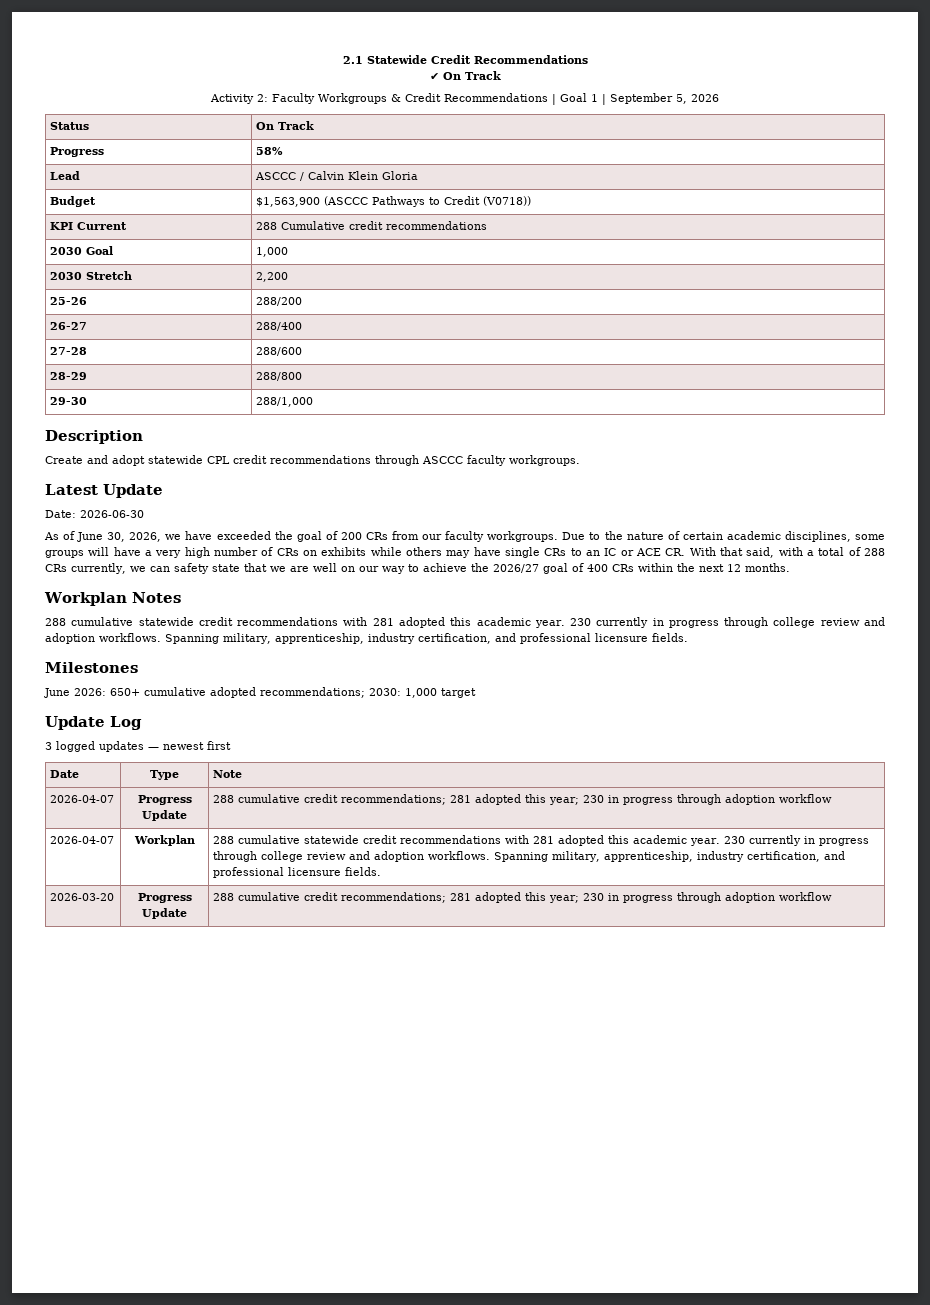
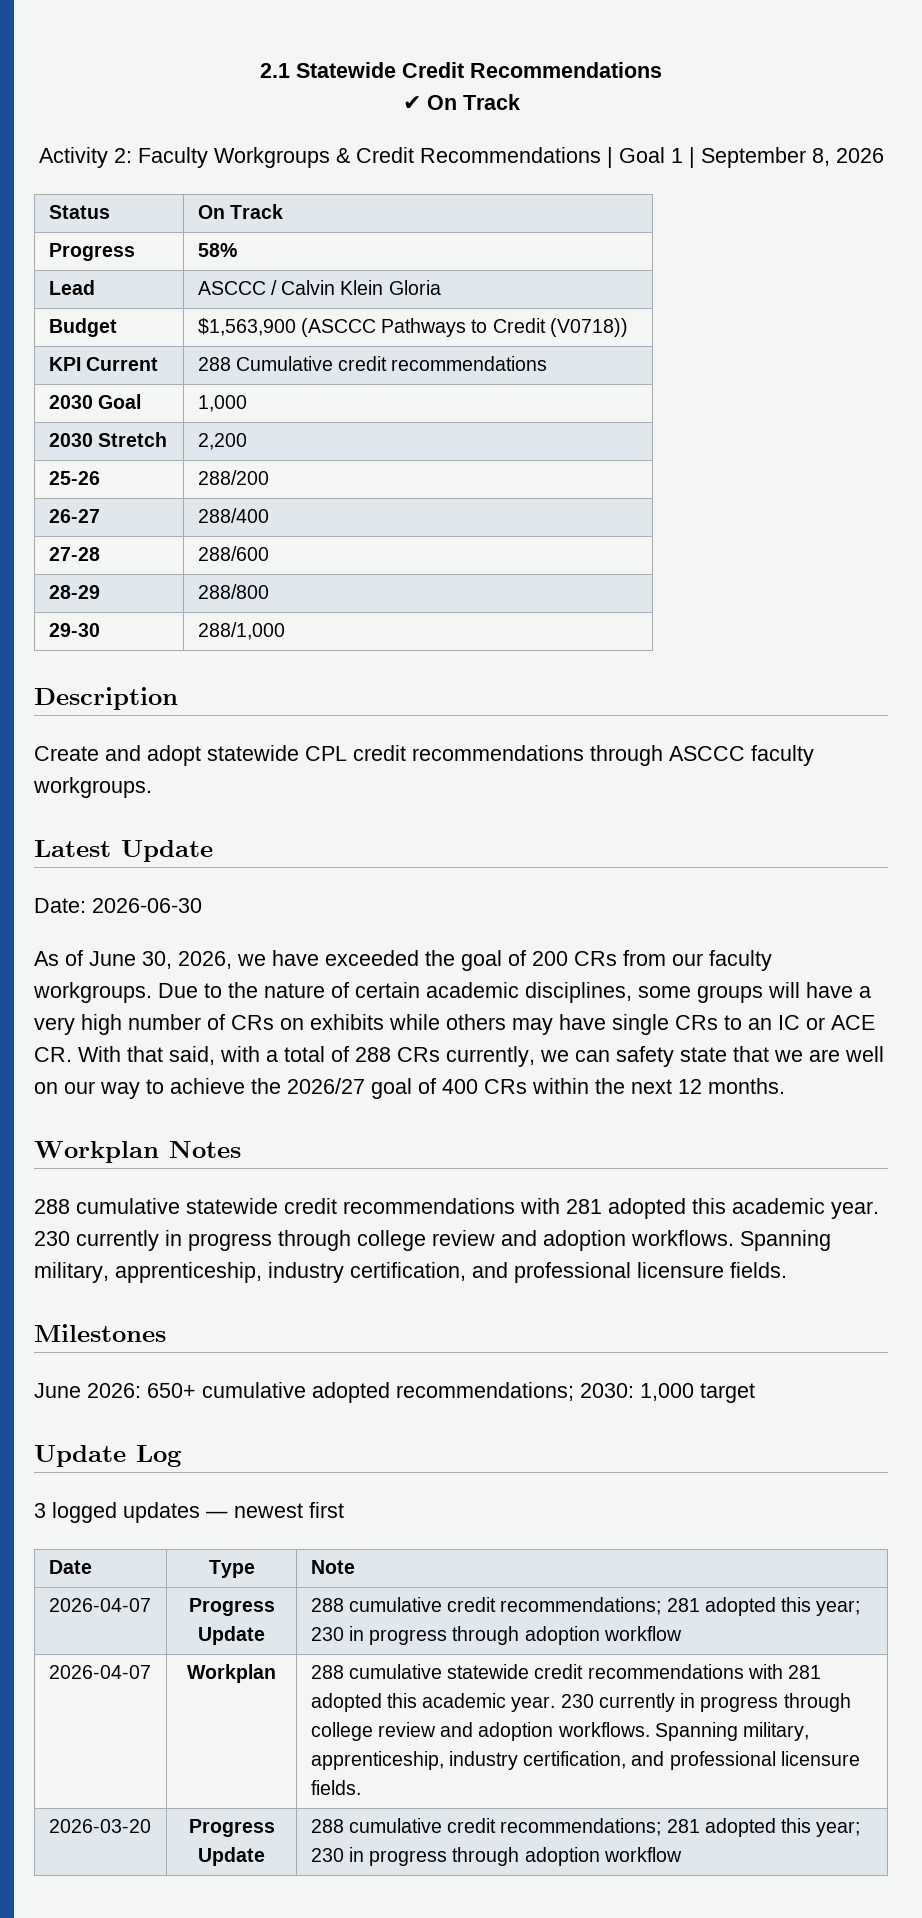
- Activity 2: Faculty Workgroups & Credit Recommendations | Goal 1 | September 5, 2026
+ Activity 2: Faculty Workgroups & Credit Recommendations | Goal 1 | September 8, 2026

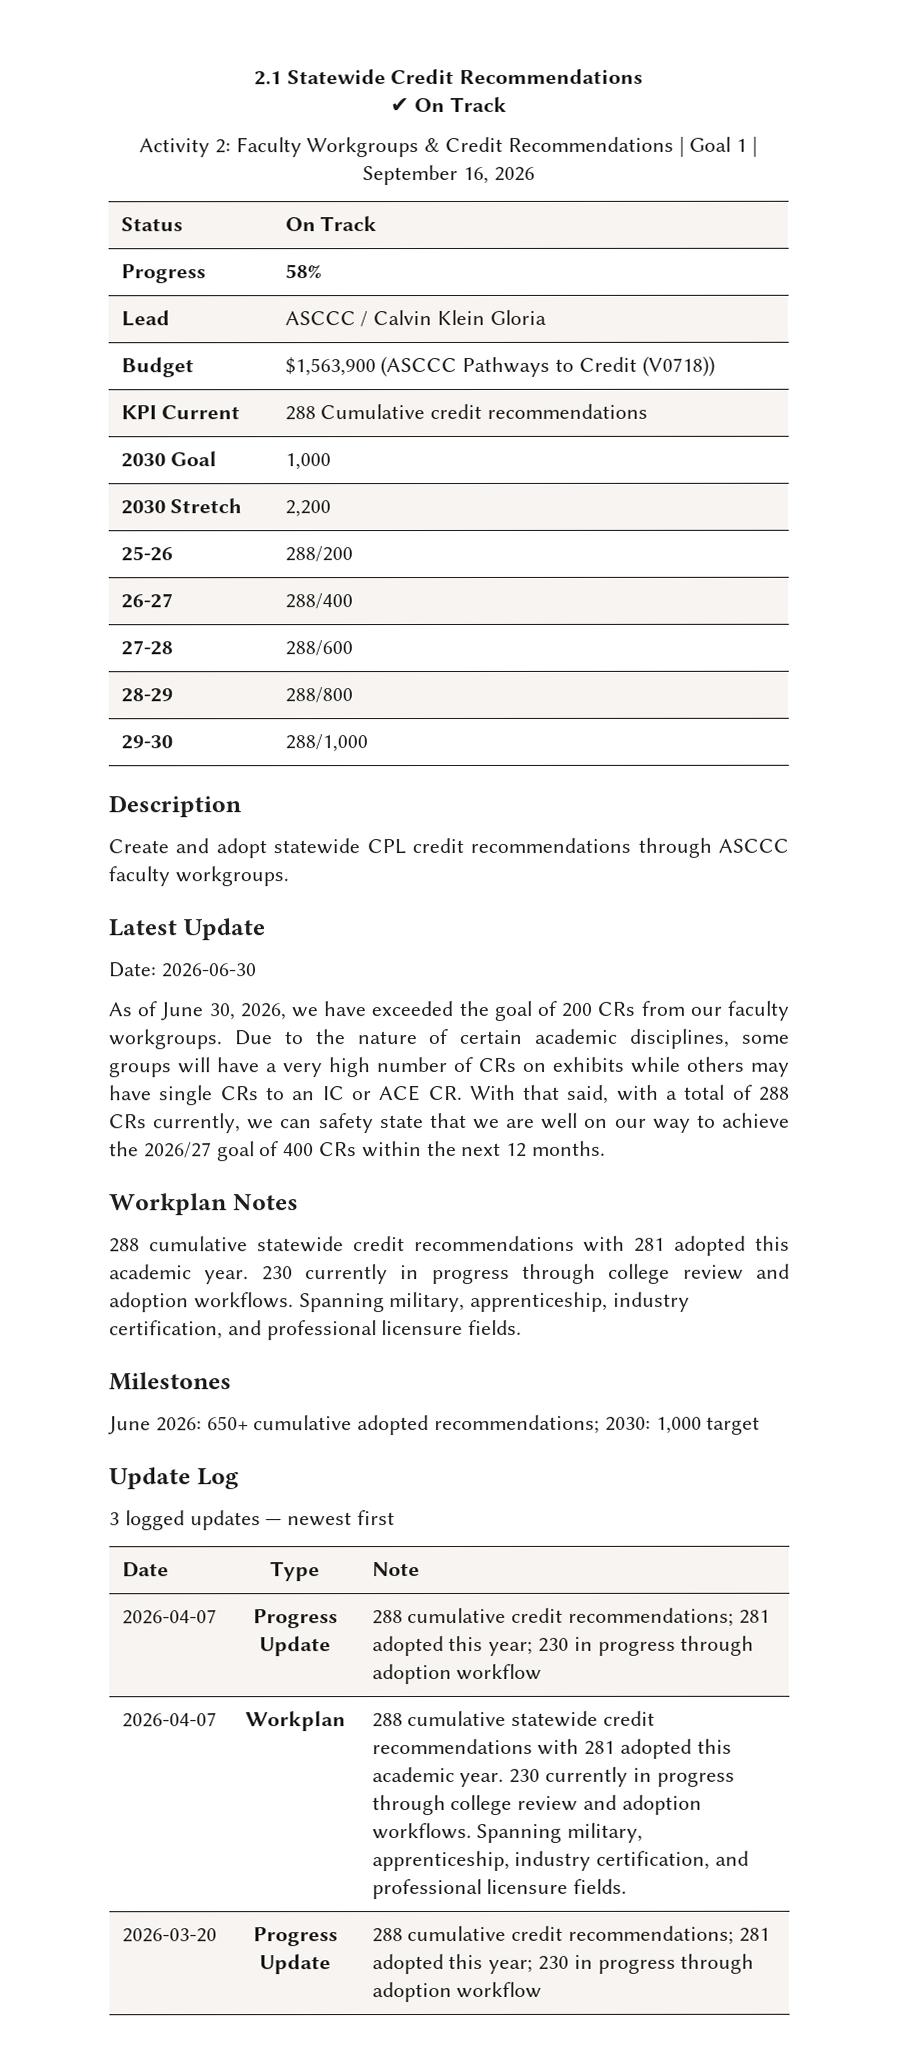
- Activity 2: Faculty Workgroups & Credit Recommendations | Goal 1 | September 8, 2026
+ Activity 2: Faculty Workgroups & Credit Recommendations | Goal 1 | September 16, 2026

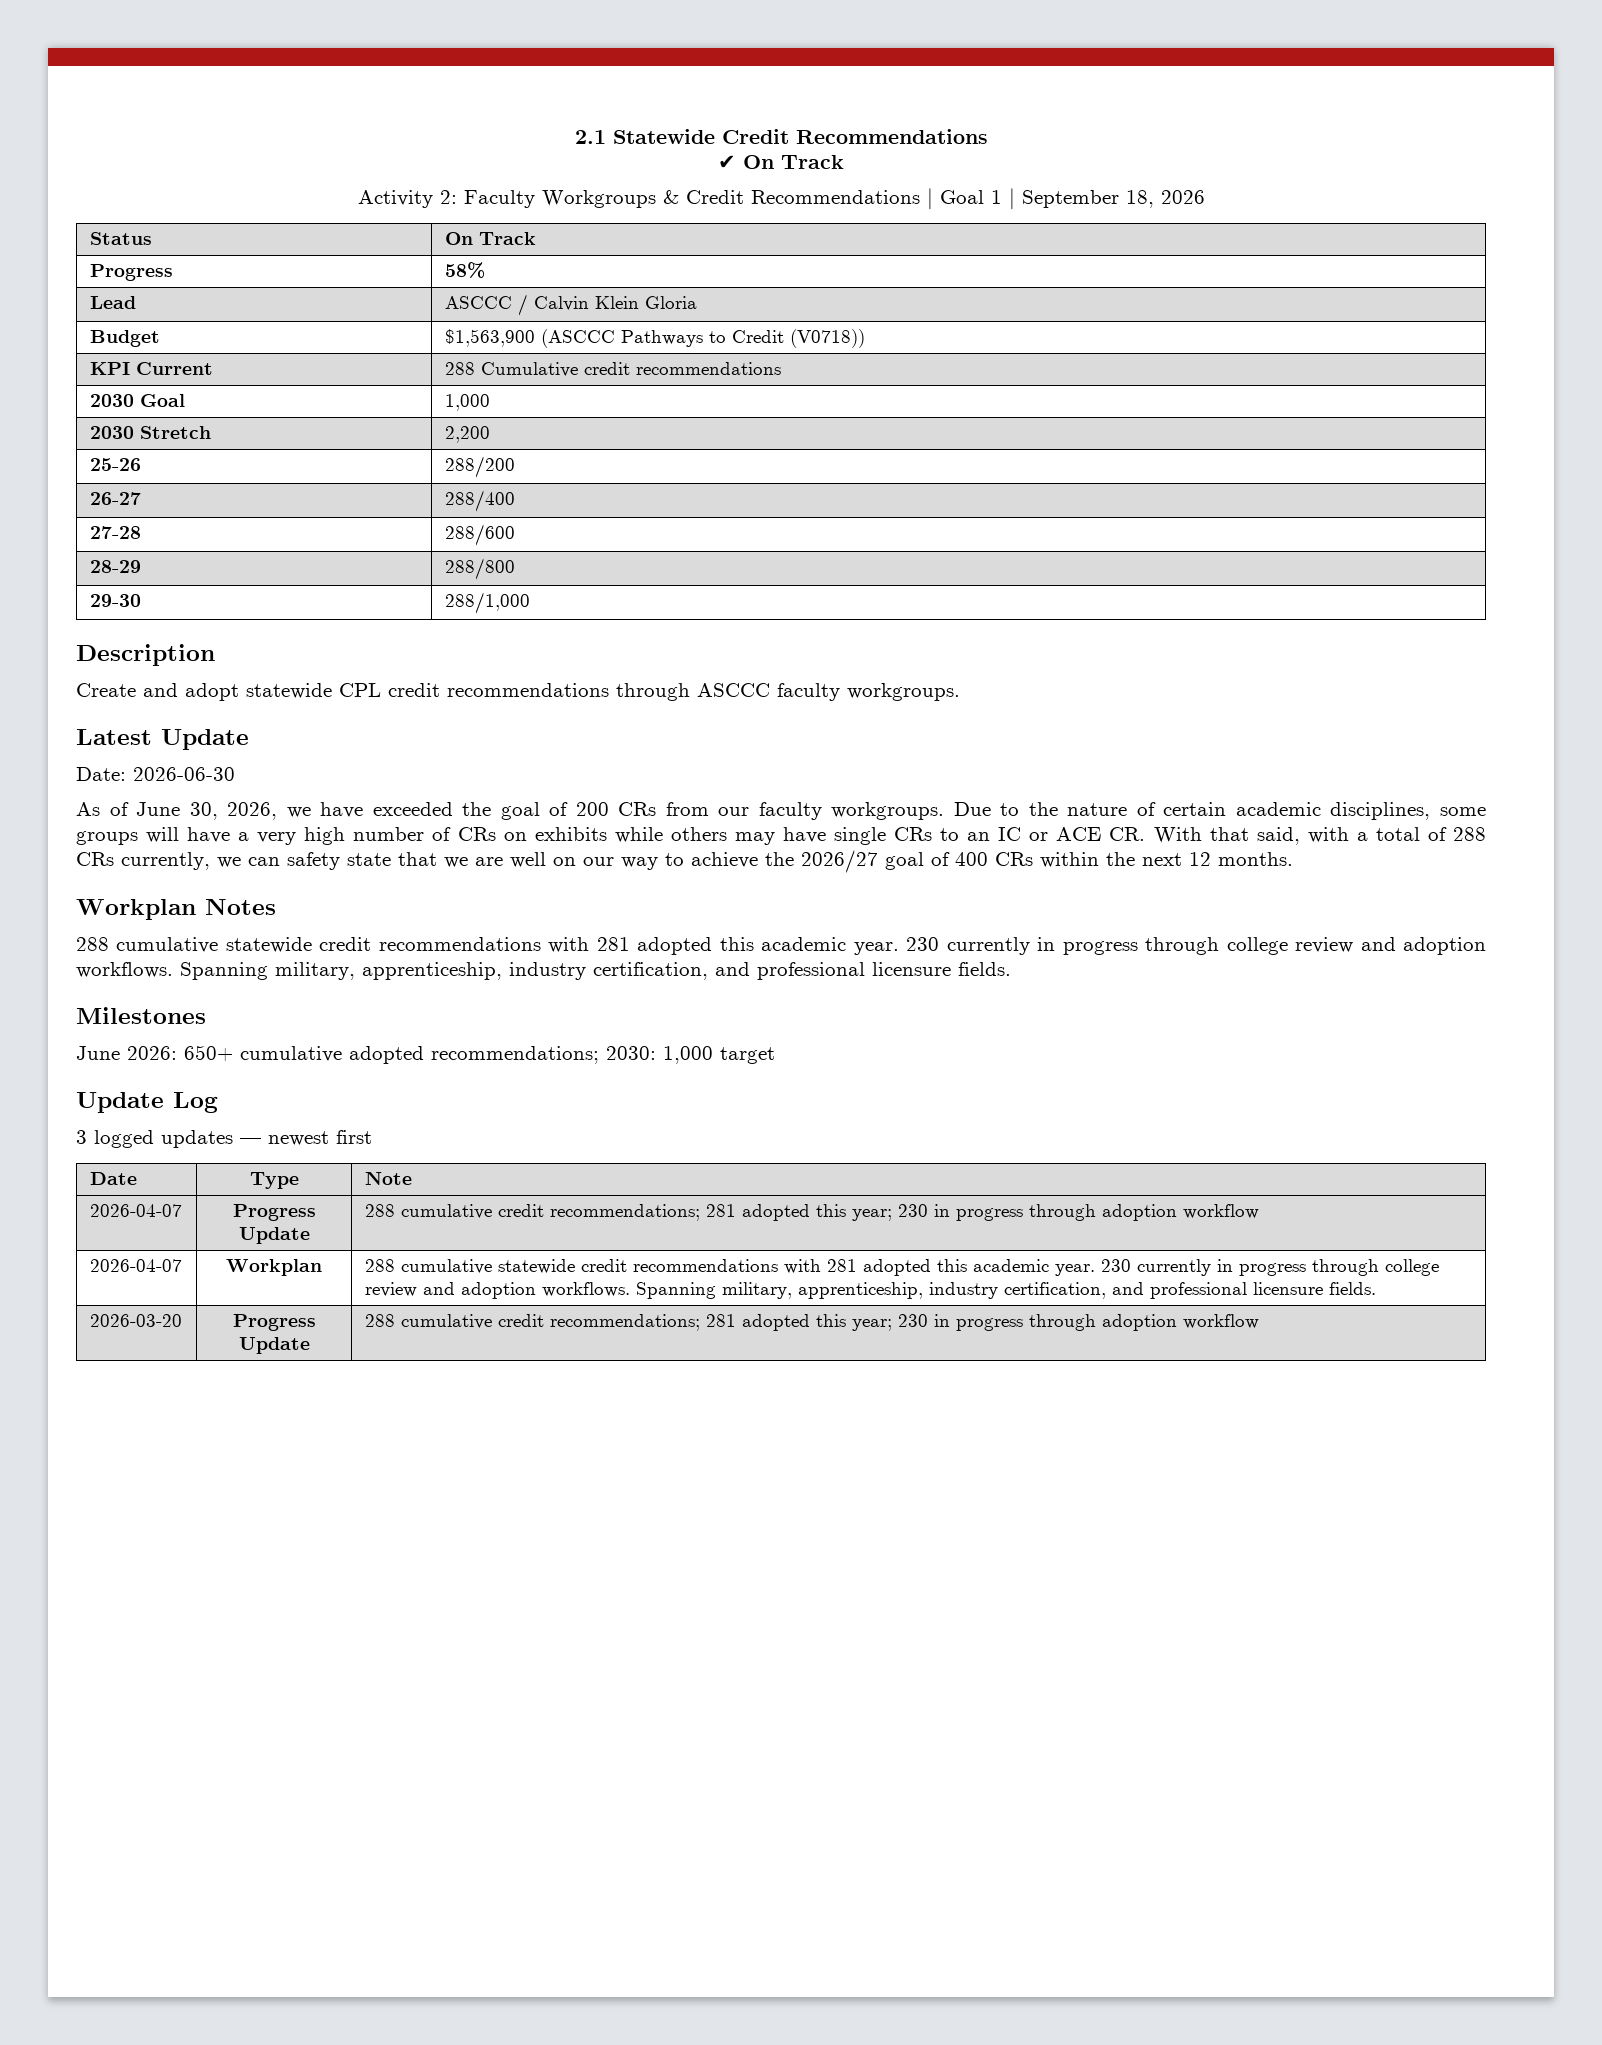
- Activity 2: Faculty Workgroups & Credit Recommendations | Goal 1 | September 16, 2026
+ Activity 2: Faculty Workgroups & Credit Recommendations | Goal 1 | September 18, 2026

